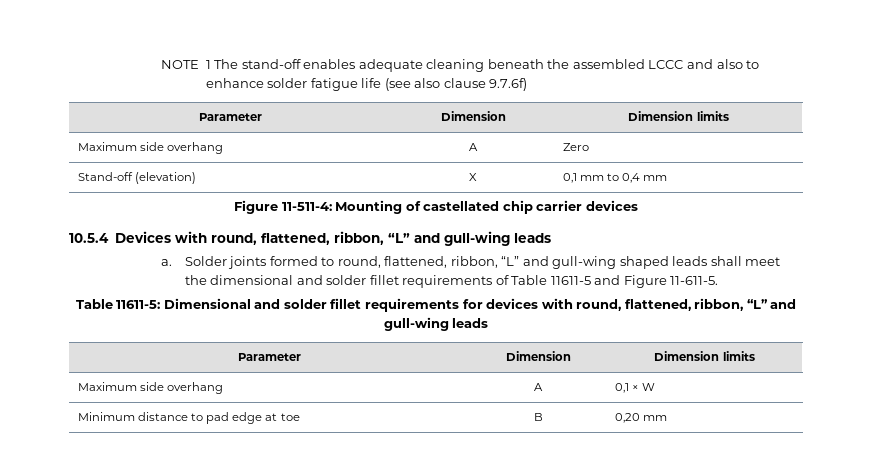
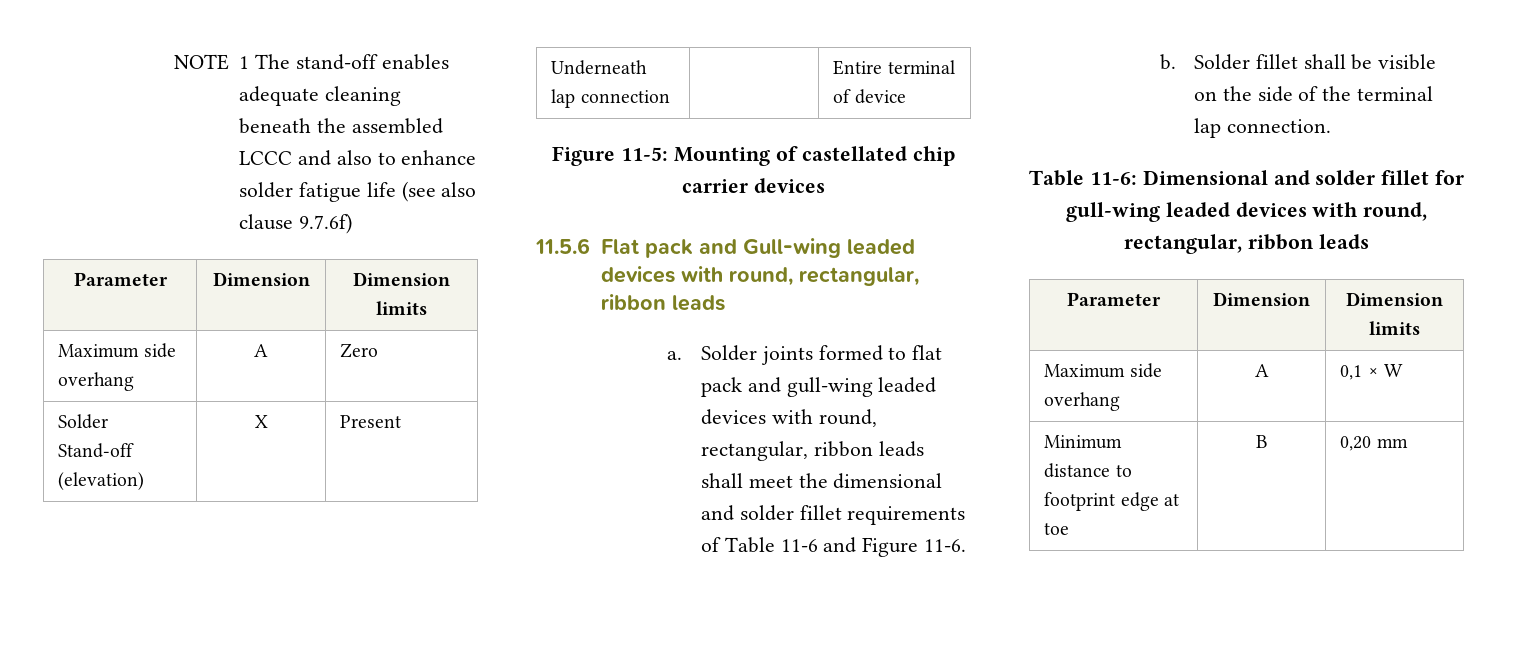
- Stand-off (elevation) | X | 0,1 mm to 0,4 mm
- Figure 11-511-4: Mounting of castellated chip carrier devices
+ Solder Stand-off (elevation) | X | Present
+ Underneath lap connection | | Entire terminal of device
+ Figure 11-5: Mounting of castellated chip carrier devices
- 10.5.4 Devices with round, flattened, ribbon, “L” and gull-wing leads
+ 11.5.6 Flat pack and Gull-wing leaded devices with round, rectangular, ribbon leads
- Solder joints formed to round, flattened, ribbon, “L” and gull-wing shaped leads shall meet the dimensional and solder fillet requirements of Table 11611-5 and Figure 11-611-5.
- Table 11611-5: Dimensional and solder fillet requirements for devices with round, flattened, ribbon, “L” and gull-wing leads
+ Solder joints formed to flat pack and gull-wing leaded devices with round, rectangular, ribbon leads shall meet the dimensional and solder fillet requirements of Table 11-6 and Figure 11-6.
+ b. Solder fillet shall be visible on the side of the terminal lap connection.
+ Table 11-6: Dimensional and solder fillet for gull-wing leaded devices with round, rectangular, ribbon leads
- Minimum distance to pad edge at toe | B | 0,20 mm
+ Minimum distance to footprint edge at toe | B | 0,20 mm

